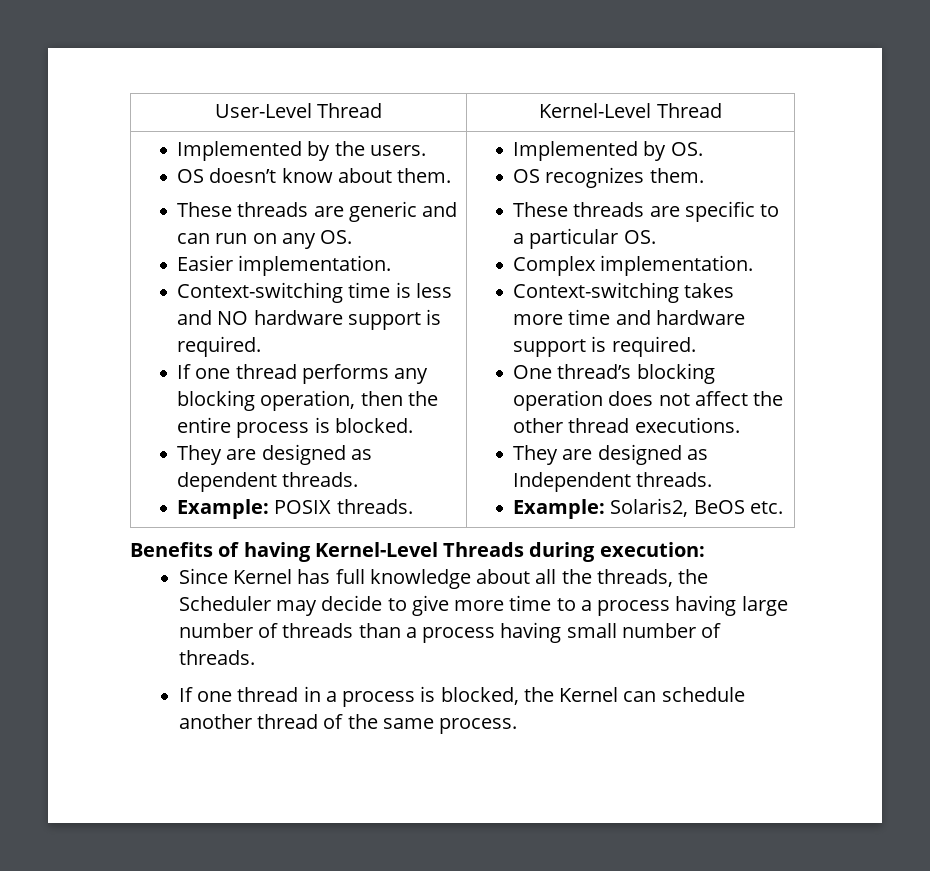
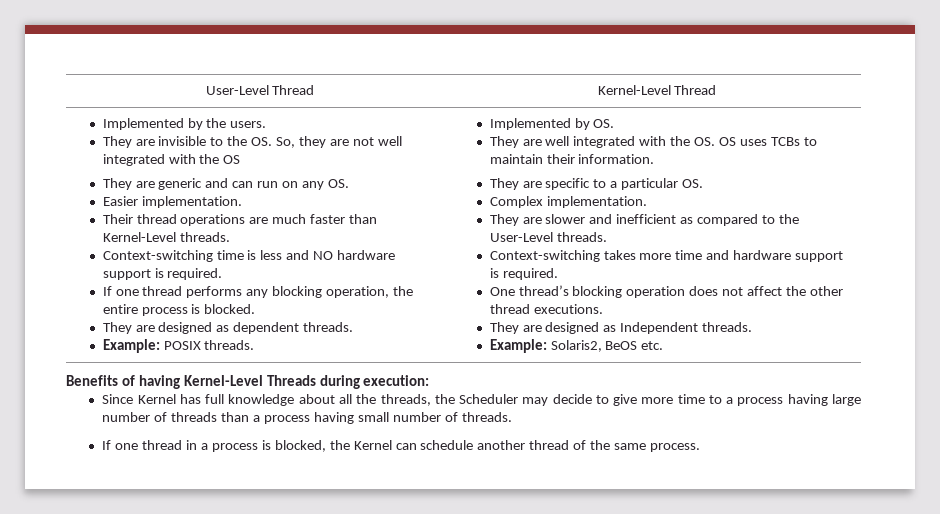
- OS doesn’t know about them.
- These threads are generic and can run on any OS.
+ They are invisible to the OS. So, they are not well integrated with the OS
+ They are generic and can run on any OS.
+ Their thread operations are much faster than Kernel-Level threads.
- If one thread performs any blocking operation, then the entire process is blocked.
+ If one thread performs any blocking operation, the entire process is blocked.
- OS recognizes them.
- These threads are specific to a particular OS.
+ They are well integrated with the OS. OS uses TCBs to maintain their information.
+ They are specific to a particular OS.
+ They are slower and inefficient as compared to the User-Level threads.

